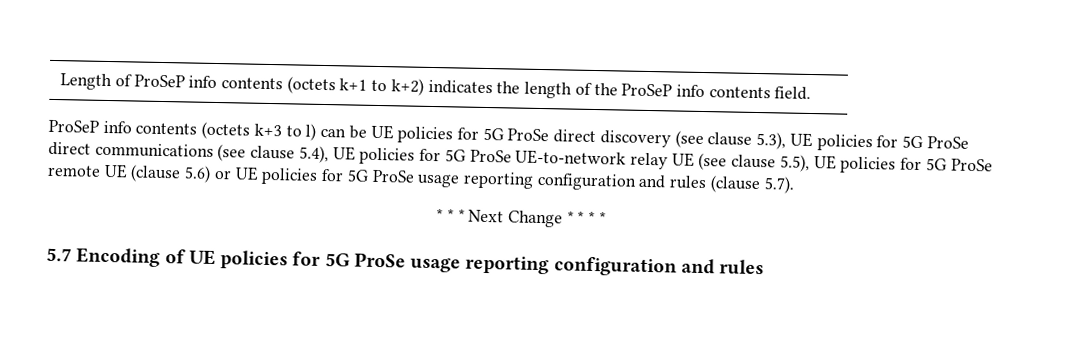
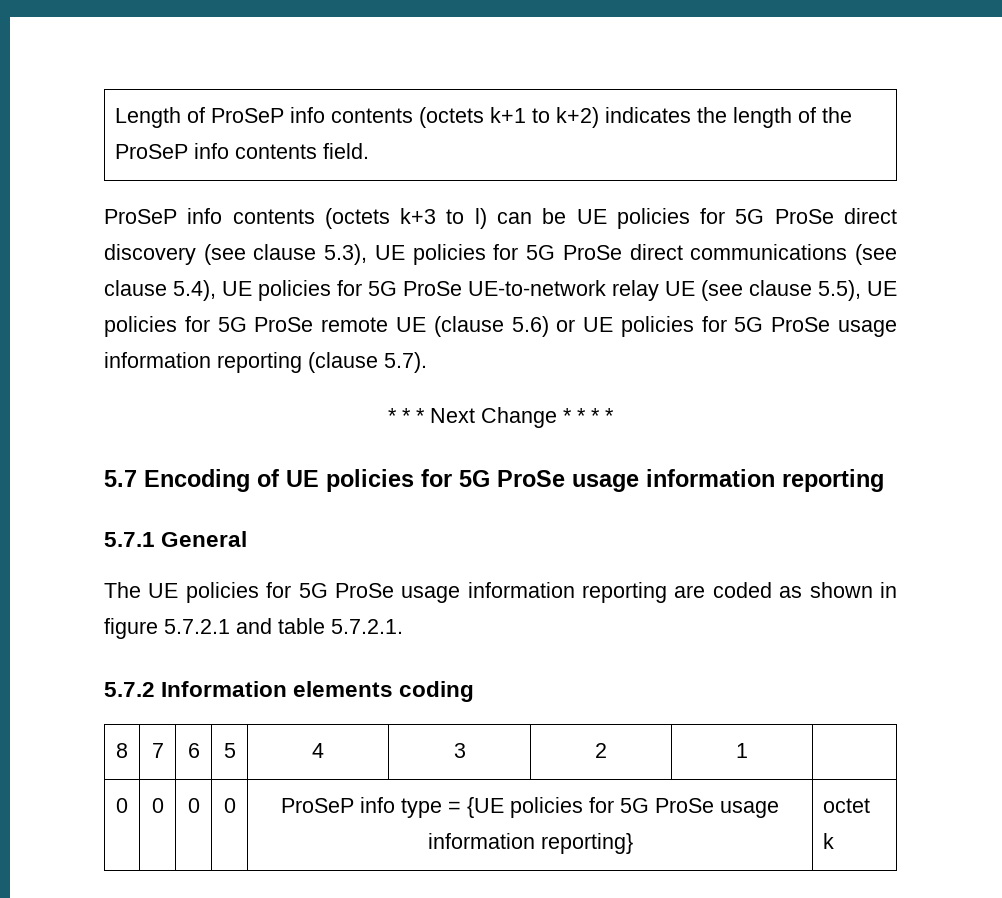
- ProSeP info contents (octets k+3 to l) can be UE policies for 5G ProSe direct discovery (see clause 5.3), UE policies for 5G ProSe direct communications (see clause 5.4), UE policies for 5G ProSe UE-to-network relay UE (see clause 5.5), UE policies for 5G ProSe remote UE (clause 5.6) or UE policies for 5G ProSe usage reporting configuration and rules (clause 5.7).
+ ProSeP info contents (octets k+3 to l) can be UE policies for 5G ProSe direct discovery (see clause 5.3), UE policies for 5G ProSe direct communications (see clause 5.4), UE policies for 5G ProSe UE-to-network relay UE (see clause 5.5), UE policies for 5G ProSe remote UE (clause 5.6) or UE policies for 5G ProSe usage information reporting (clause 5.7).
- 5.7 Encoding of UE policies for 5G ProSe usage reporting configuration and rules
+ 5.7 Encoding of UE policies for 5G ProSe usage information reporting
+ 5.7.1 General
+ The UE policies for 5G ProSe usage information reporting are coded as shown in figure 5.7.2.1 and table 5.7.2.1.
+ 5.7.2 Information elements coding
+ 8 | 7 | 6 | 5 | 4 | 3 | 2 | 1 |
+ 0 | 0 | 0 | 0 | ProSeP info type = {UE policies for 5G ProSe usage information reporting} | octet k

